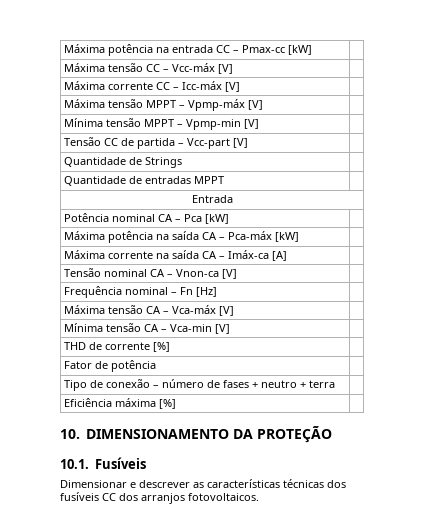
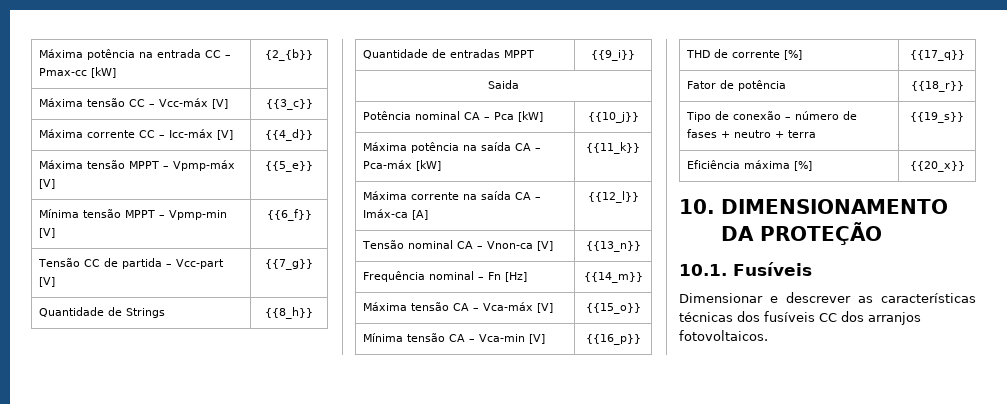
- Máxima potência na entrada CC – Pmax-cc [kW] |
+ Máxima potência na entrada CC – Pmax-cc [kW] | {2_{b}}
- Máxima tensão CC – Vcc-máx [V] |
+ Máxima tensão CC – Vcc-máx [V] | {{3_c}}
- Máxima corrente CC – Icc-máx [V] |
+ Máxima corrente CC – Icc-máx [V] | {{4_d}}
- Máxima tensão MPPT – Vpmp-máx [V] |
+ Máxima tensão MPPT – Vpmp-máx [V] | {{5_e}}
- Mínima tensão MPPT – Vpmp-min [V] |
+ Mínima tensão MPPT – Vpmp-min [V] | {{6_f}}
- Tensão CC de partida – Vcc-part [V] |
+ Tensão CC de partida – Vcc-part [V] | {{7_g}}
- Quantidade de Strings |
+ Quantidade de Strings | {{8_h}}
- Quantidade de entradas MPPT |
- Entrada
+ Quantidade de entradas MPPT | {{9_i}}
+ Saida
- Potência nominal CA – Pca [kW] |
+ Potência nominal CA – Pca [kW] | {{10_j}}
- Máxima potência na saída CA – Pca-máx [kW] |
+ Máxima potência na saída CA – Pca-máx [kW] | {{11_k}}
- Máxima corrente na saída CA – Imáx-ca [A] |
+ Máxima corrente na saída CA – Imáx-ca [A] | {{12_l}}
- Tensão nominal CA – Vnon-ca [V] |
+ Tensão nominal CA – Vnon-ca [V] | {{13_n}}
- Frequência nominal – Fn [Hz] |
+ Frequência nominal – Fn [Hz] | {{14_m}}
- Máxima tensão CA – Vca-máx [V] |
+ Máxima tensão CA – Vca-máx [V] | {{15_o}}
- Mínima tensão CA – Vca-min [V] |
+ Mínima tensão CA – Vca-min [V] | {{16_p}}
- THD de corrente [%] |
+ THD de corrente [%] | {{17_q}}
- Fator de potência |
+ Fator de potência | {{18_r}}
- Tipo de conexão – número de fases + neutro + terra |
+ Tipo de conexão – número de fases + neutro + terra | {{19_s}}
- Eficiência máxima [%] |
+ Eficiência máxima [%] | {{20_x}}

